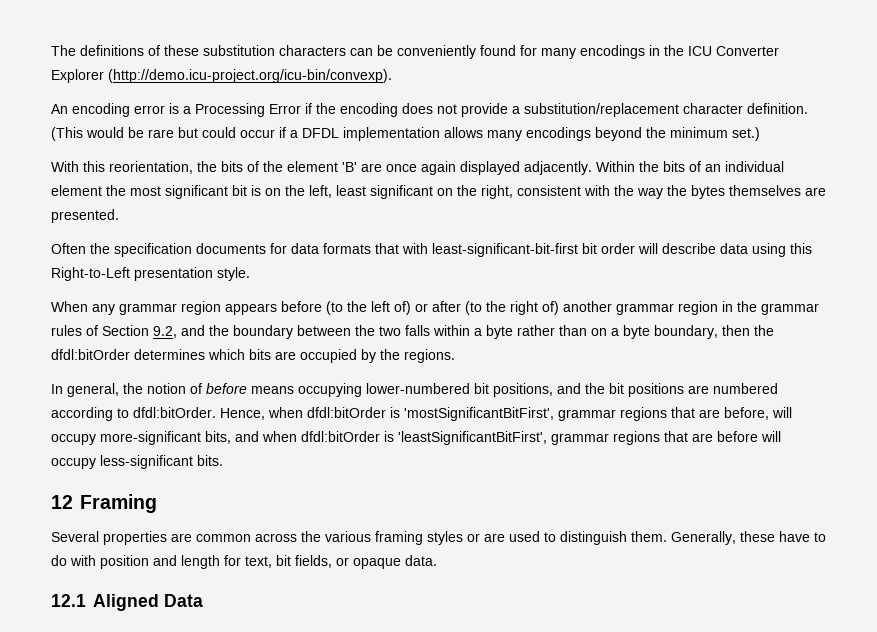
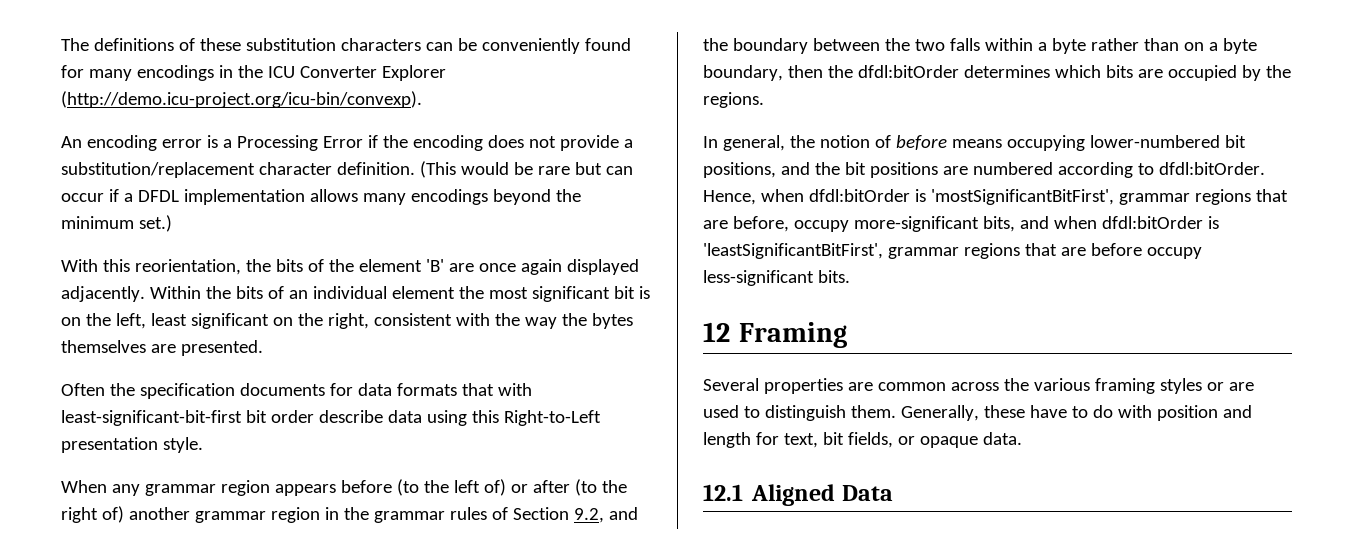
- (This would be rare but could occur if a DFDL implementation allows many encodings beyond the minimum set.)
+ (This would be rare but can occur if a DFDL implementation allows many encodings beyond the minimum set.)
- Often the specification documents for data formats that with least-significant-bit-first bit order will describe data using this Right-to-Left presentation style.
+ Often the specification documents for data formats that with least-significant-bit-first bit order describe data using this Right-to-Left presentation style.
- Hence, when dfdl:bitOrder is 'mostSignificantBitFirst', grammar regions that are before, will occupy more-significant bits, and when dfdl:bitOrder is 'leastSignificantBitFirst', grammar regions that are before will occupy less-significant bits.
+ Hence, when dfdl:bitOrder is 'mostSignificantBitFirst', grammar regions that are before, occupy more-significant bits, and when dfdl:bitOrder is 'leastSignificantBitFirst', grammar regions that are before occupy less-significant bits.

